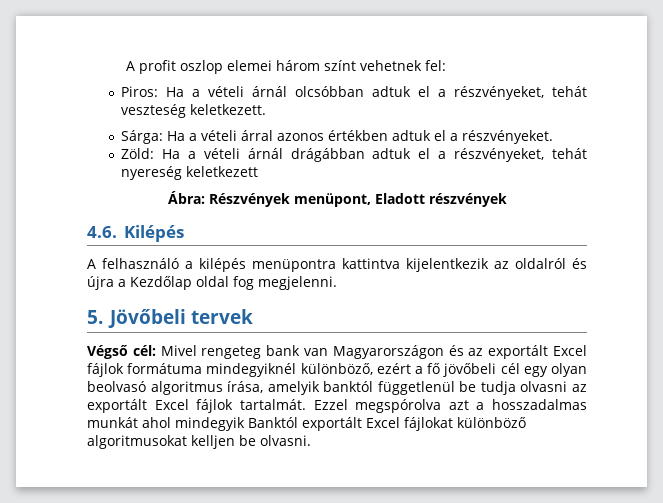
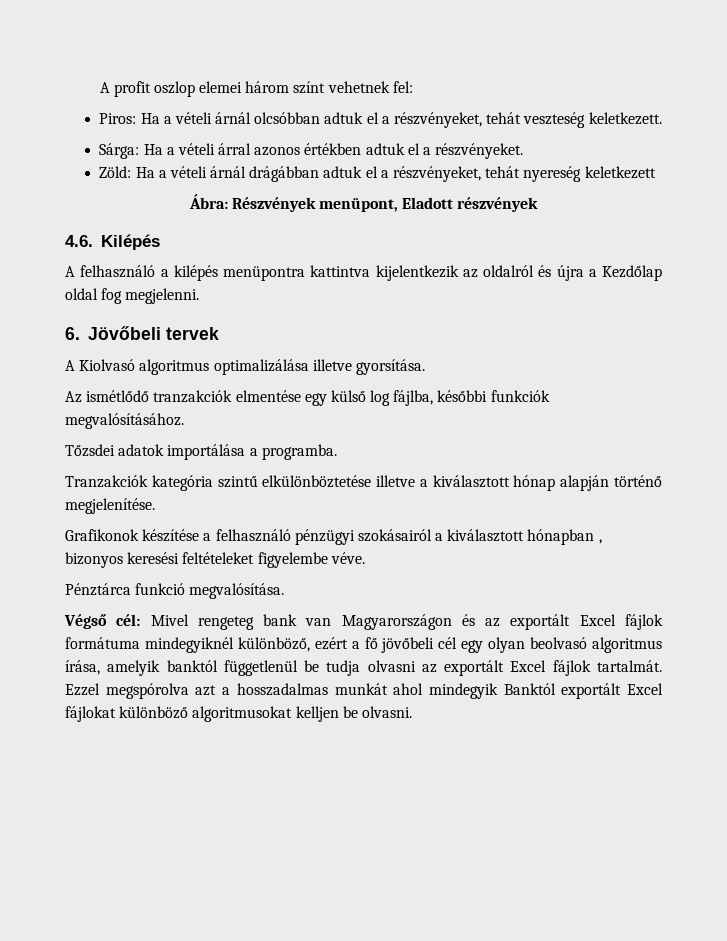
- 5. Jövőbeli tervek
+ 6. Jövőbeli tervek
+ A Kiolvasó algoritmus optimalizálása illetve gyorsítása.
+ Az ismétlődő tranzakciók elmentése egy külső log fájlba, későbbi funkciók megvalósításához.
+ Tőzsdei adatok importálása a programba.
+ Tranzakciók kategória szintű elkülönböztetése illetve a kiválasztott hónap alapján történő megjelenítése.
+ Grafikonok készítése a felhasználó pénzügyi szokásairól a kiválasztott hónapban , bizonyos keresési feltételeket figyelembe véve.
+ Pénztárca funkció megvalósítása.

